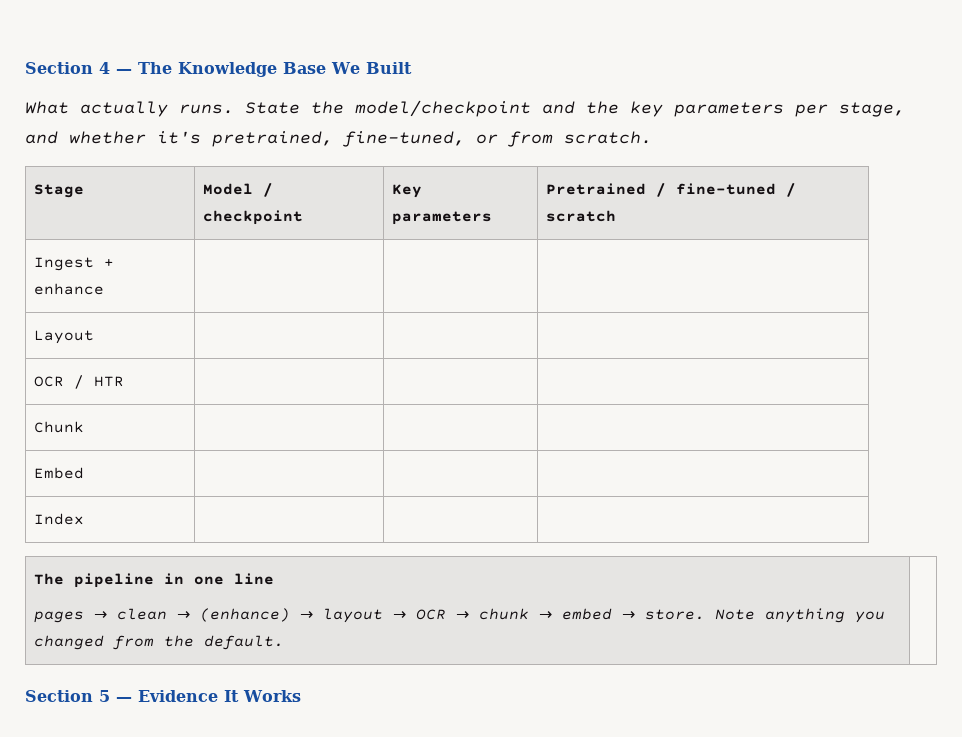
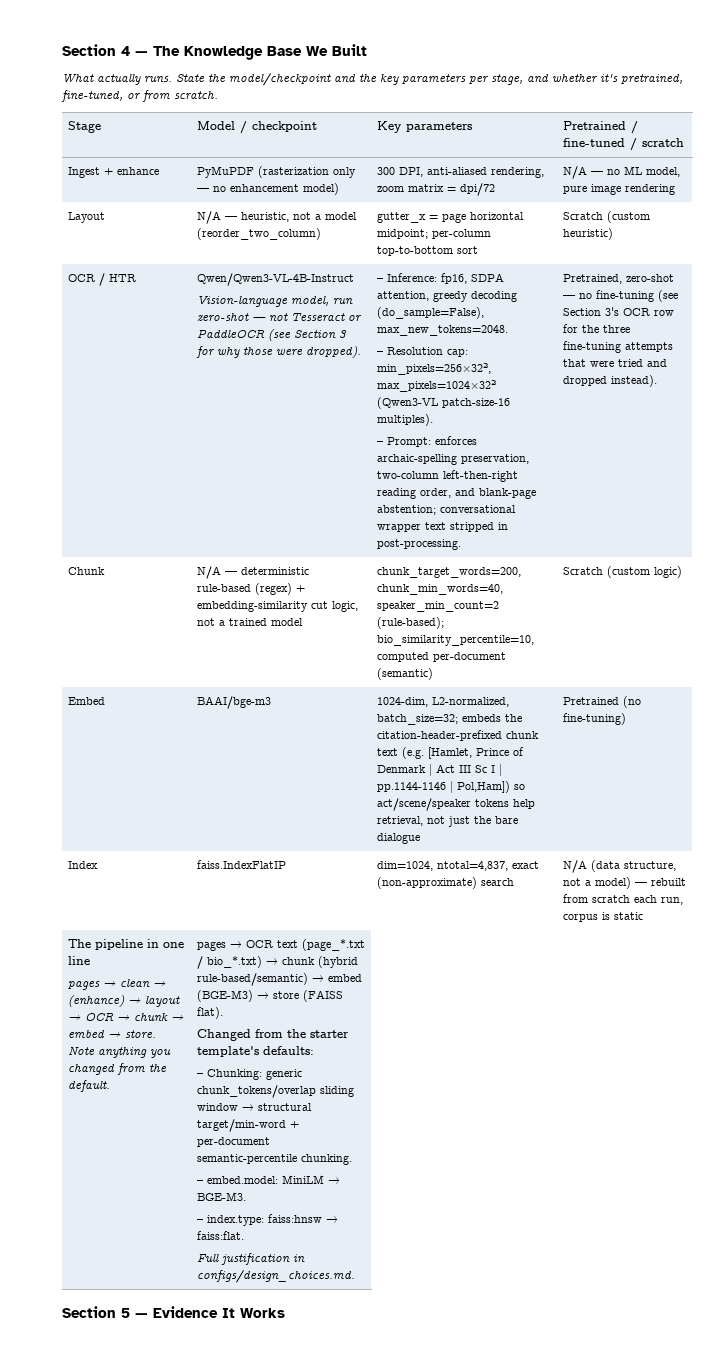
- Ingest + enhance | | |
- Layout | | |
- OCR / HTR | | |
- Chunk | | |
- Embed | | |
- Index | | |
+ Ingest + enhance | PyMuPDF (rasterization only — no enhancement model) | 300 DPI, anti-aliased rendering, zoom matrix = dpi/72 | N/A — no ML model, pure image rendering
+ Layout | N/A — heuristic, not a model (reorder_two_column) | gutter_x = page horizontal midpoint; per-column top-to-bottom sort | Scratch (custom heuristic)
+ OCR / HTR | Qwen/Qwen3-VL-4B-Instruct
+ Vision-language model, run zero-shot — not Tesseract or PaddleOCR (see Section 3 for why those were dropped). | – Inference: fp16, SDPA attention, greedy decoding (do_sample=False), max_new_tokens=2048.
+ – Resolution cap: min_pixels=256×32², max_pixels=1024×32² (Qwen3-VL patch-size-16 multiples).
+ – Prompt: enforces archaic-spelling preservation, two-column left-then-right reading order, and blank-page abstention; conversational wrapper text stripped in post-processing. | Pretrained, zero-shot — no fine-tuning (see Section 3's OCR row for the three fine-tuning attempts that were tried and dropped instead).
+ Chunk | N/A — deterministic rule-based (regex) + embedding-similarity cut logic, not a trained model | chunk_target_words=200, chunk_min_words=40, speaker_min_count=2 (rule-based); bio_similarity_percentile=10, computed per-document (semantic) | Scratch (custom logic)
+ Embed | BAAI/bge-m3 | 1024-dim, L2-normalized, batch_size=32; embeds the citation-header-prefixed chunk text (e.g. [Hamlet, Prince of Denmark | Act III Sc I | pp.1144-1146 | Pol,Ham]) so act/scene/speaker tokens help retrieval, not just the bare dialogue | Pretrained (no fine-tuning)
+ Index | faiss.IndexFlatIP | dim=1024, ntotal=4,837, exact (non-approximate) search | N/A (data structure, not a model) — rebuilt from scratch each run, corpus is static
+ pages → OCR text (page_*.txt / bio_*.txt) → chunk (hybrid rule-based/semantic) → embed (BGE-M3) → store (FAISS flat).
+ Changed from the starter template's defaults:
+ – Chunking: generic chunk_tokens/overlap sliding window → structural target/min-word + per-document semantic-percentile chunking.
+ – embed.model: MiniLM → BGE-M3.
+ – index.type: faiss:hnsw → faiss:flat.
+ Full justification in configs/design_choices.md.

